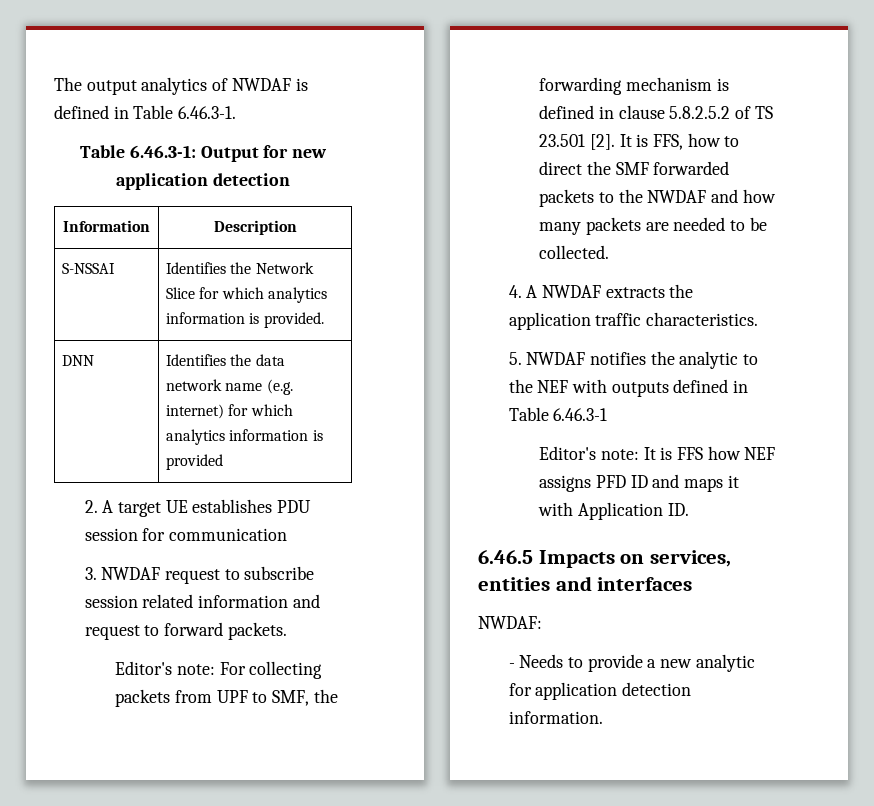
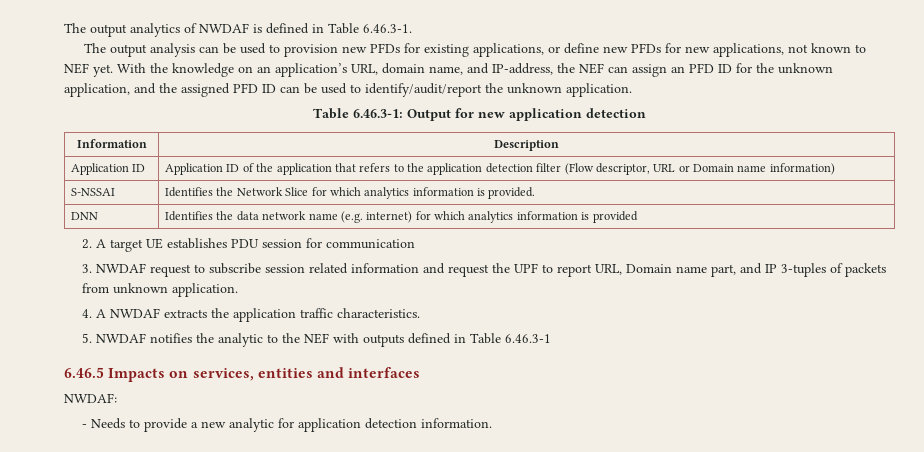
+ The output analysis can be used to provision new PFDs for existing applications, or define new PFDs for new applications, not known to NEF yet. With the knowledge on an application’s URL, domain name, and IP-address, the NEF can assign an PFD ID for the unknown application, and the assigned PFD ID can be used to identify/audit/report the unknown application.
+ Application ID | Application ID of the application that refers to the application detection filter (Flow descriptor, URL or Domain name information)
- 3. NWDAF request to subscribe session related information and request to forward packets.
- Editor's note: For collecting packets from UPF to SMF, the forwarding mechanism is defined in clause 5.8.2.5.2 of TS 23.501 [2]. It is FFS, how to direct the SMF forwarded packets to the NWDAF and how many packets are needed to be collected.
+ 3. NWDAF request to subscribe session related information and request the UPF to report URL, Domain name part, and IP 3-tuples of packets from unknown application.
- Editor's note: It is FFS how NEF assigns PFD ID and maps it with Application ID.

